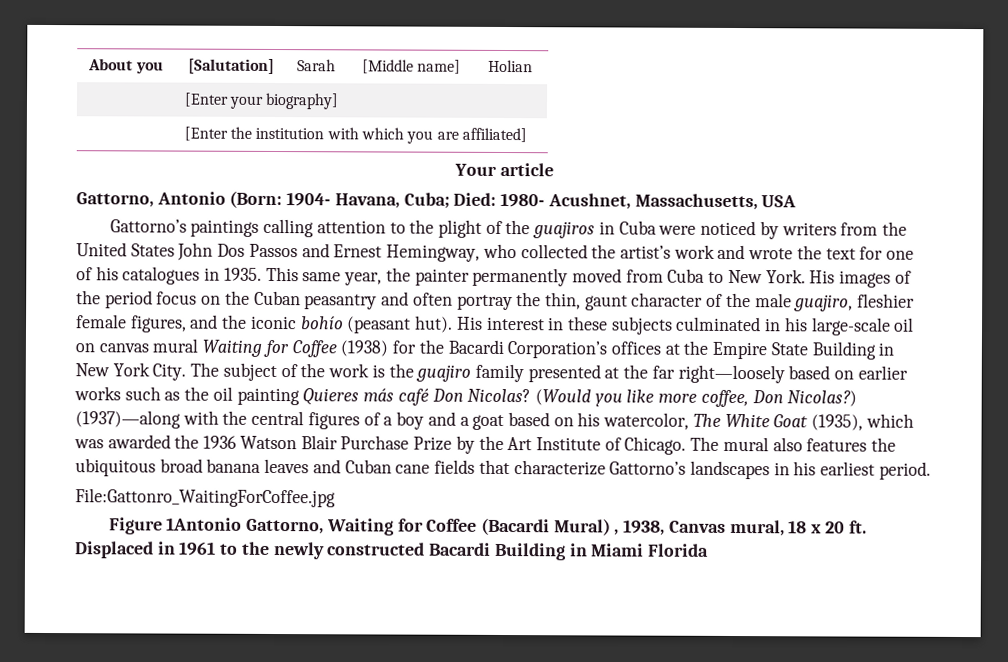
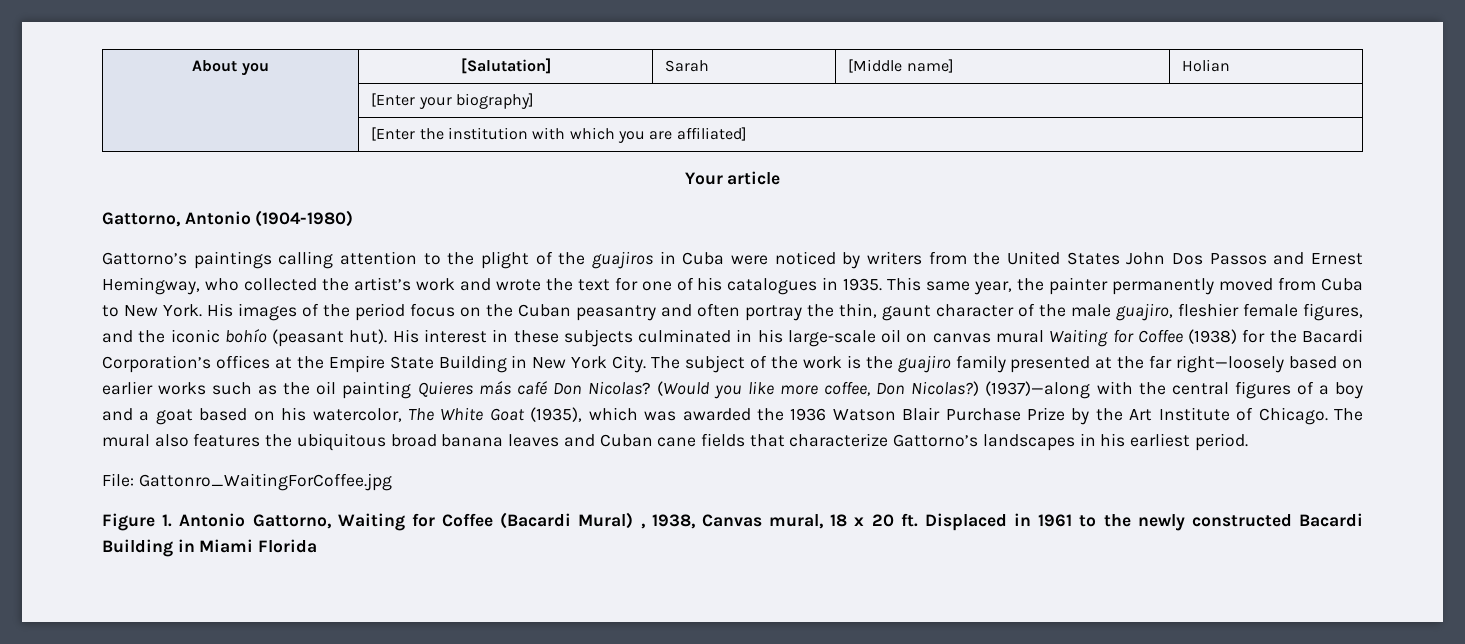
- Gattorno, Antonio (Born: 1904- Havana, Cuba; Died: 1980- Acushnet, Massachusetts, USA
+ Gattorno, Antonio (1904-1980)
- File:Gattonro_WaitingForCoffee.jpg
+ File: Gattonro_WaitingForCoffee.jpg
- Figure 1Antonio Gattorno, Waiting for Coffee (Bacardi Mural) , 1938, Canvas mural, 18 x 20 ft.
+ Figure 1. Antonio Gattorno, Waiting for Coffee (Bacardi Mural) , 1938, Canvas mural, 18 x 20 ft.

